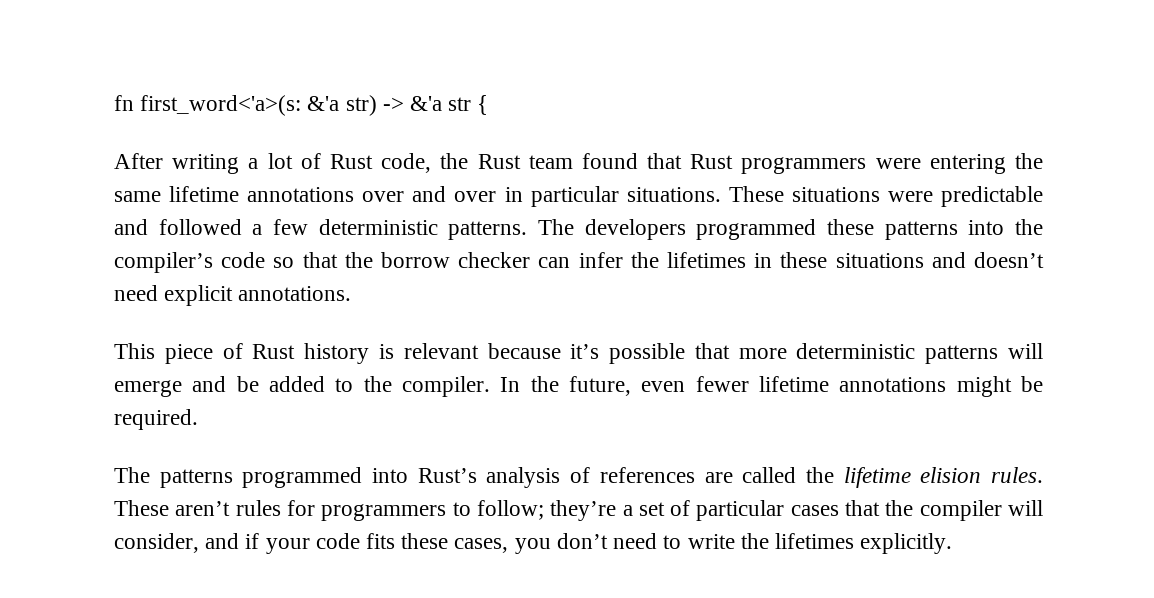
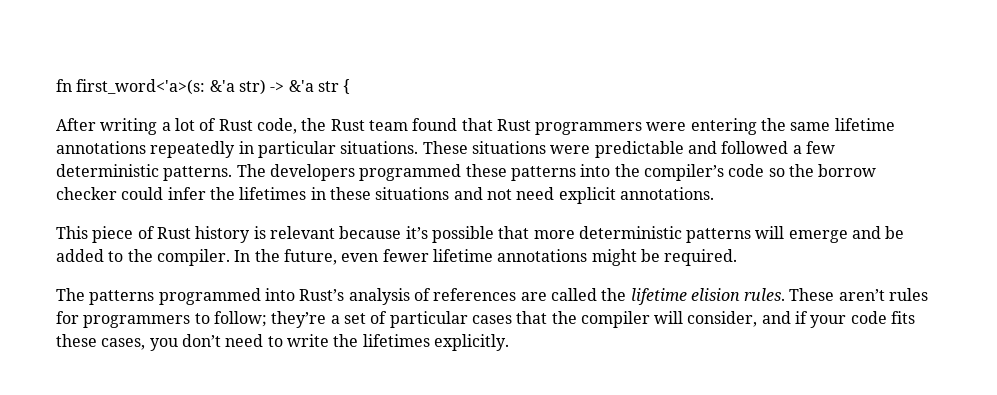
- After writing a lot of Rust code, the Rust team found that Rust programmers were entering the same lifetime annotations over and over in particular situations.
+ After writing a lot of Rust code, the Rust team found that Rust programmers were entering the same lifetime annotations repeatedly in particular situations.
- The developers programmed these patterns into the compiler’s code so that the borrow checker can infer the lifetimes in these situations and doesn’t need explicit annotations.
+ The developers programmed these patterns into the compiler’s code so the borrow checker could infer the lifetimes in these situations and not need explicit annotations.

